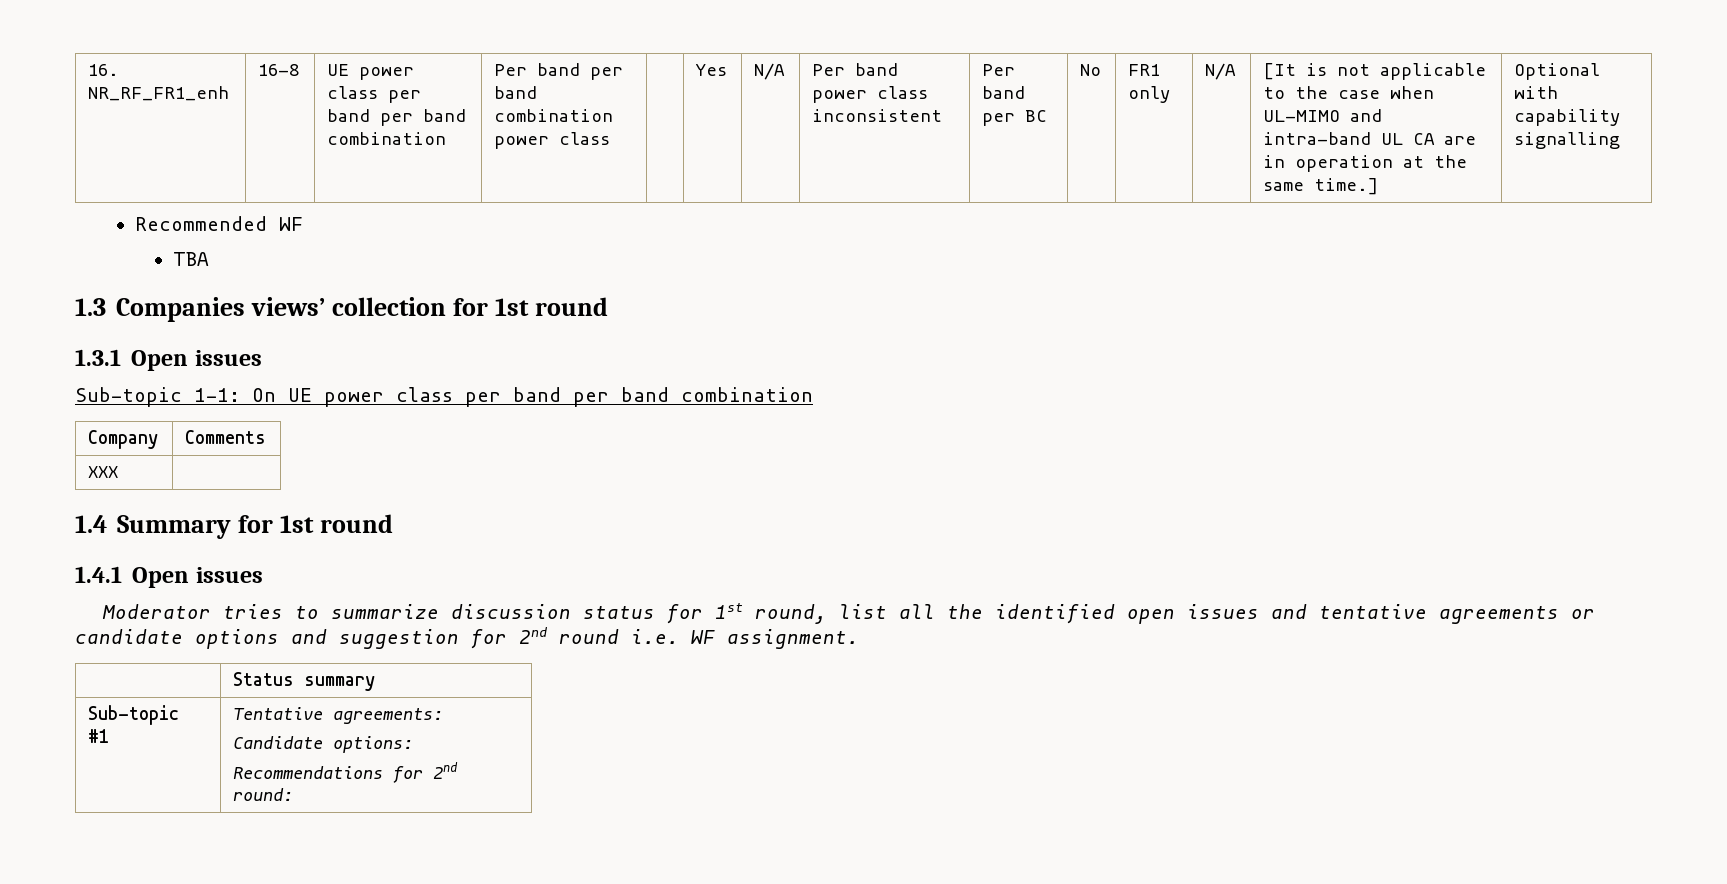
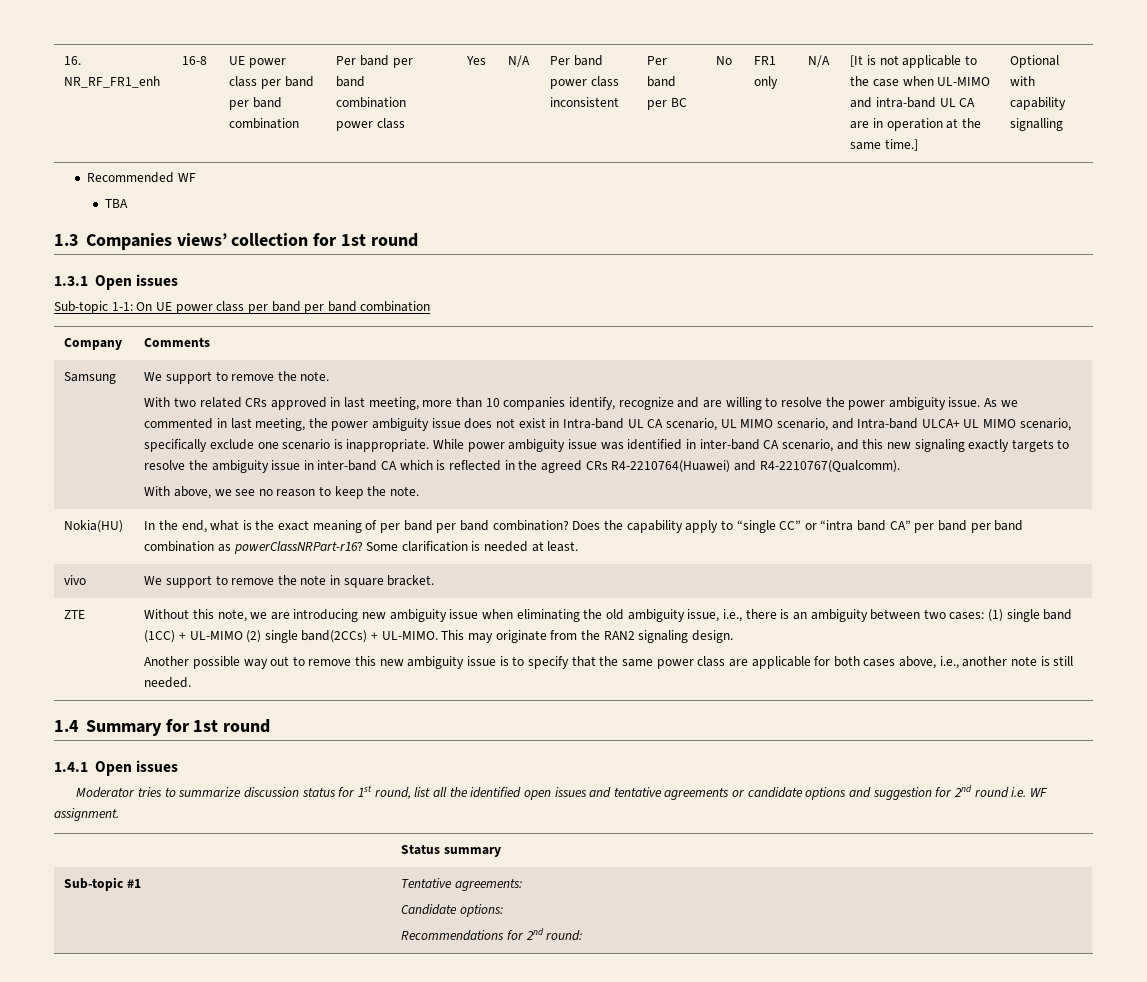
- XXX
+ Samsung | We support to remove the note.
+ With two related CRs approved in last meeting, more than 10 companies identify, recognize and are willing to resolve the power ambiguity issue. As we commented in last meeting, the power ambiguity issue does not exist in Intra-band UL CA scenario, UL MIMO scenario, and Intra-band ULCA+ UL MIMO scenario, specifically exclude one scenario is inappropriate. While power ambiguity issue was identified in inter-band CA scenario, and this new signaling exactly targets to resolve the ambiguity issue in inter-band CA which is reflected in the agreed CRs R4-2210764(Huawei) and R4-2210767(Qualcomm).
+ With above, we see no reason to keep the note.
+ Nokia(HU) | In the end, what is the exact meaning of per band per band combination? Does the capability apply to “single CC” or “intra band CA” per band per band combination as powerClassNRPart-r16? Some clarification is needed at least.
+ vivo | We support to remove the note in square bracket.
+ ZTE | Without this note, we are introducing new ambiguity issue when eliminating the old ambiguity issue, i.e., there is an ambiguity between two cases: (1) single band (1CC) + UL-MIMO (2) single band(2CCs) + UL-MIMO. This may originate from the RAN2 signaling design.
+ Another possible way out to remove this new ambiguity issue is to specify that the same power class are applicable for both cases above, i.e., another note is still needed.

